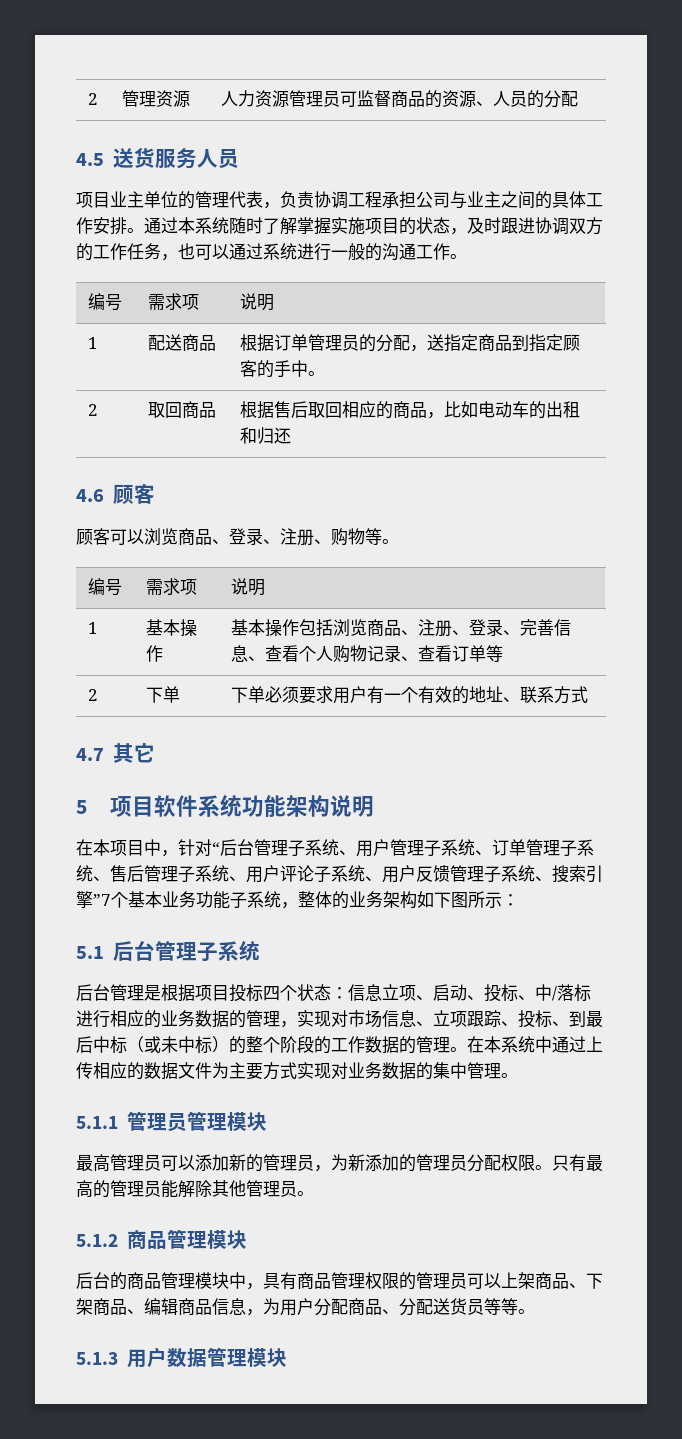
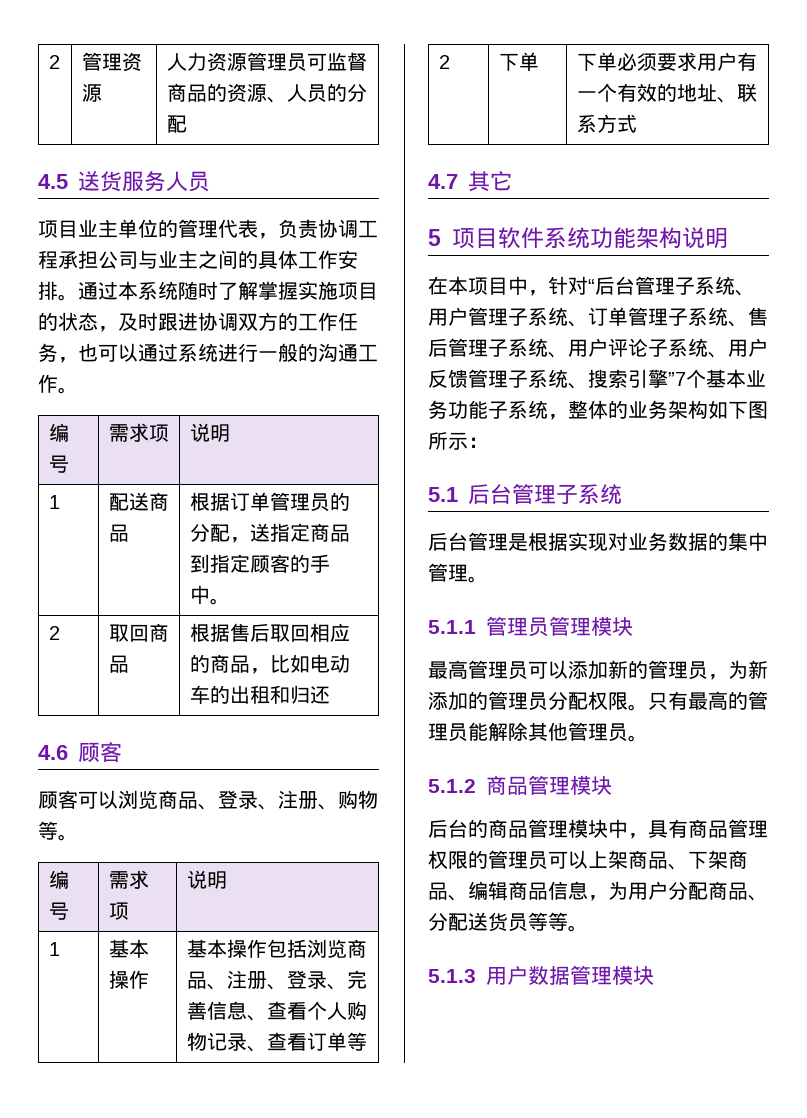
- 后台管理是根据项目投标四个状态：信息立项、启动、投标、中/落标进行相应的业务数据的管理，实现对市场信息、立项跟踪、投标、到最后中标（或未中标）的整个阶段的工作数据的管理。在本系统中通过上传相应的数据文件为主要方式实现对业务数据的集中管理。
+ 后台管理是根据实现对业务数据的集中管理。

